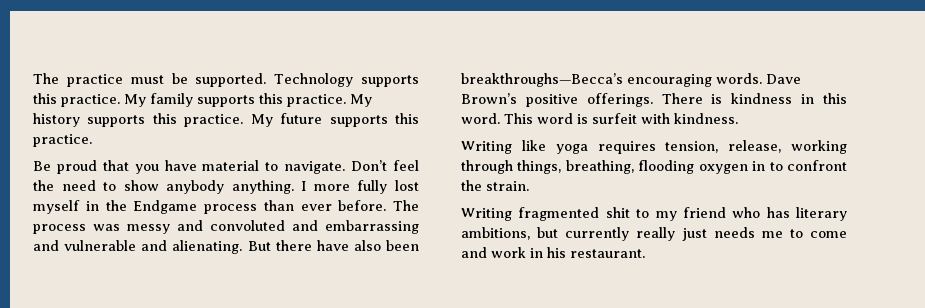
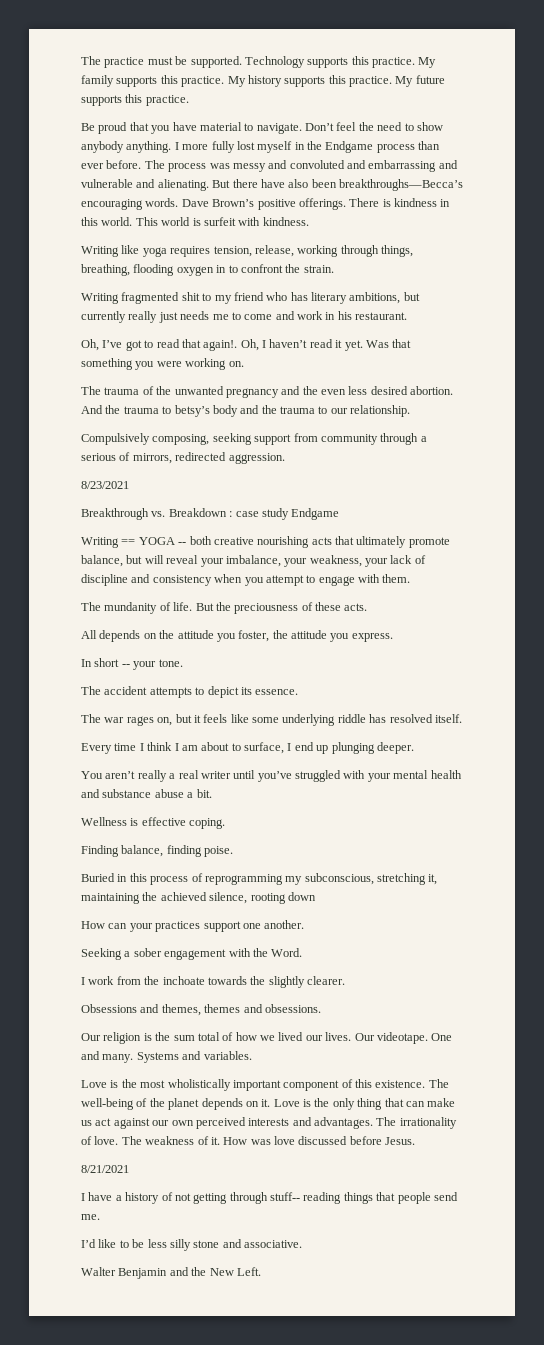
- There is kindness in this word. This word is surfeit with kindness.
+ There is kindness in this world. This world is surfeit with kindness.
+ Oh, I’ve got to read that again!. Oh, I haven’t read it yet. Was that something you were working on.
+ The trauma of the unwanted pregnancy and the even less desired abortion. And the trauma to betsy’s body and the trauma to our relationship.
+ Compulsively composing, seeking support from community through a serious of mirrors, redirected aggression.
+ 8/23/2021
+ Breakthrough vs. Breakdown : case study Endgame
+ Writing == YOGA -- both creative nourishing acts that ultimately promote balance, but will reveal your imbalance, your weakness, your lack of discipline and consistency when you attempt to engage with them.
+ The mundanity of life. But the preciousness of these acts.
+ All depends on the attitude you foster, the attitude you express.
+ In short -- your tone.
+ The accident attempts to depict its essence.
+ The war rages on, but it feels like some underlying riddle has resolved itself.
+ Every time I think I am about to surface, I end up plunging deeper.
+ You aren’t really a real writer until you’ve struggled with your mental health and substance abuse a bit.
+ Wellness is effective coping.
+ Finding balance, finding poise.
+ Buried in this process of reprogramming my subconscious, stretching it, maintaining the achieved silence, rooting down
+ How can your practices support one another.
+ Seeking a sober engagement with the Word.
+ I work from the inchoate towards the slightly clearer.
+ Obsessions and themes, themes and obsessions.
+ Our religion is the sum total of how we lived our lives. Our videotape. One and many. Systems and variables.
+ Love is the most wholistically important component of this existence. The well-being of the planet depends on it. Love is the only thing that can make us act against our own perceived interests and advantages. The irrationality of love. The weakness of it. How was love discussed before Jesus.
+ 8/21/2021
+ I have a history of not getting through stuff-- reading things that people send me.
+ I’d like to be less silly stone and associative.
+ Walter Benjamin and the New Left.

